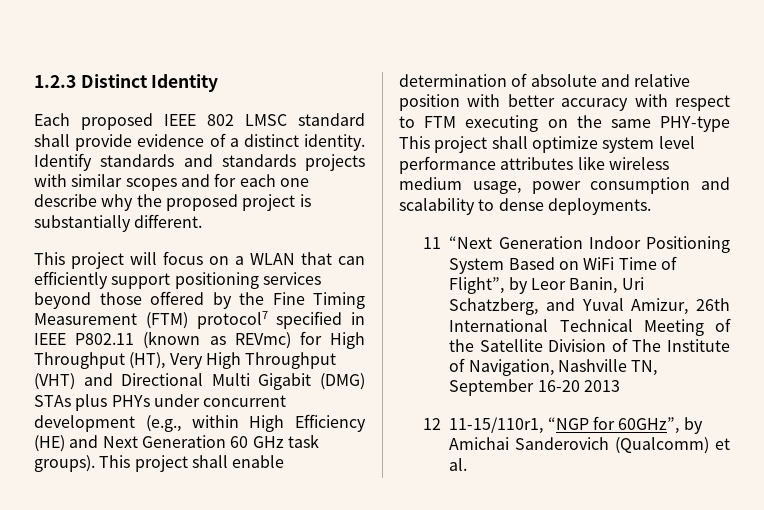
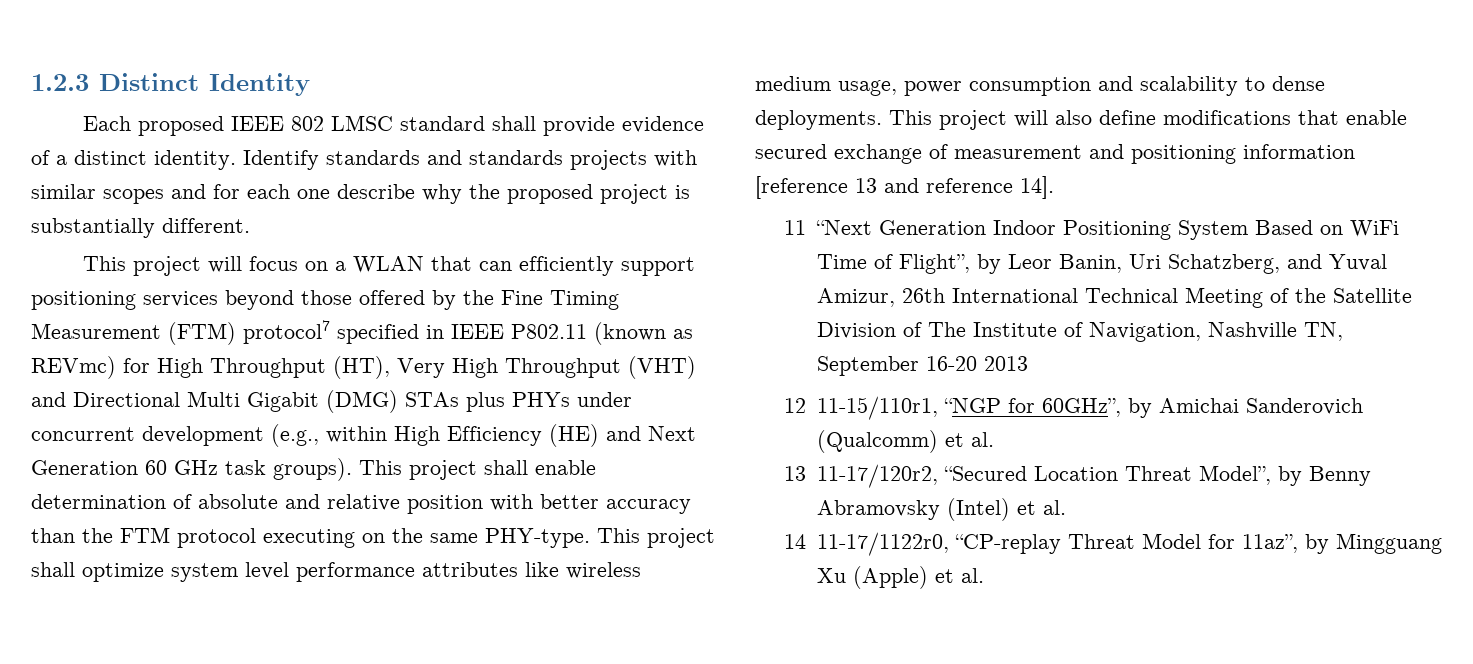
- This project shall enable determination of absolute and relative position with better accuracy with respect to FTM executing on the same PHY-type This project shall optimize system level performance attributes like wireless medium usage, power consumption and scalability to dense deployments.
+ This project shall enable determination of absolute and relative position with better accuracy than the FTM protocol executing on the same PHY-type. This project shall optimize system level performance attributes like wireless medium usage, power consumption and scalability to dense deployments. This project will also define modifications that enable secured exchange of measurement and positioning information [reference 13 and reference 14].
+ 13 11-17/120r2, “Secured Location Threat Model”, by Benny Abramovsky (Intel) et al.
+ 14 11-17/1122r0, “CP-replay Threat Model for 11az”, by Mingguang Xu (Apple) et al.

